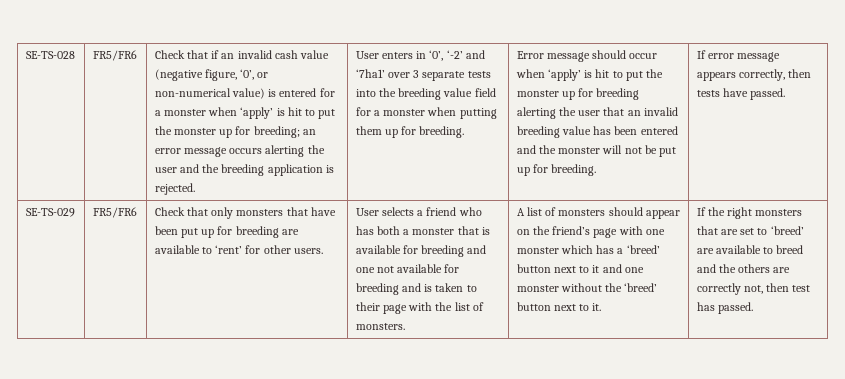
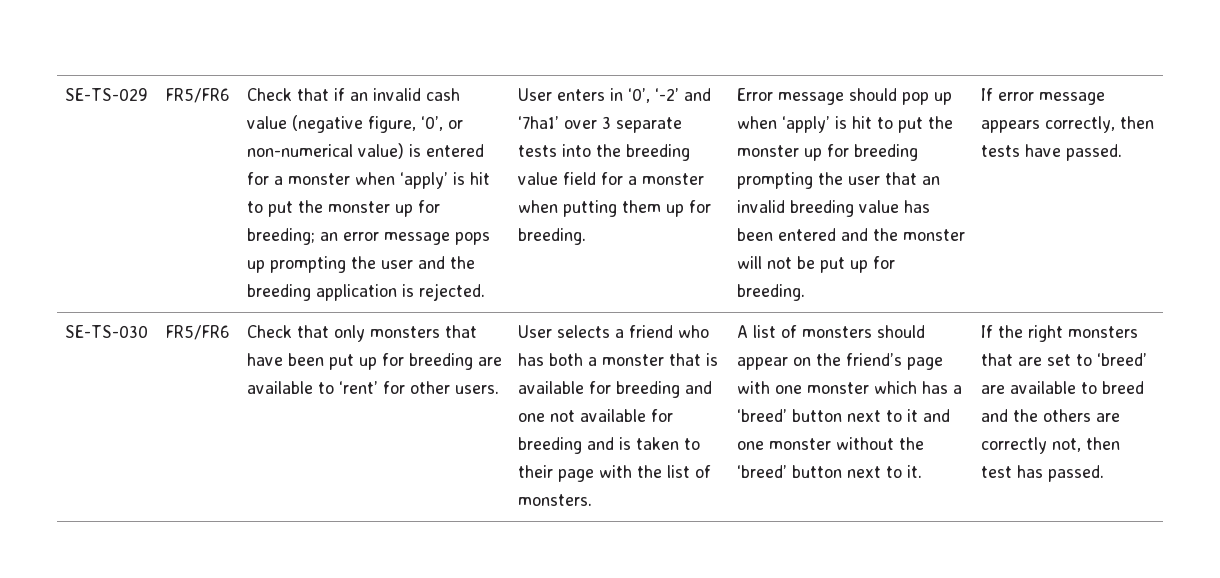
- SE-TS-028
+ SE-TS-029
- Check that if an invalid cash value (negative figure, ‘0’, or non-numerical value) is entered for a monster when ‘apply’ is hit to put the monster up for breeding; an error message occurs alerting the user and the breeding application is rejected.
+ Check that if an invalid cash value (negative figure, ‘0’, or non-numerical value) is entered for a monster when ‘apply’ is hit to put the monster up for breeding; an error message pops up prompting the user and the breeding application is rejected.
- Error message should occur when ‘apply’ is hit to put the monster up for breeding alerting the user that an invalid breeding value has been entered and the monster will not be put up for breeding.
+ Error message should pop up when ‘apply’ is hit to put the monster up for breeding prompting the user that an invalid breeding value has been entered and the monster will not be put up for breeding.
- SE-TS-029
+ SE-TS-030

